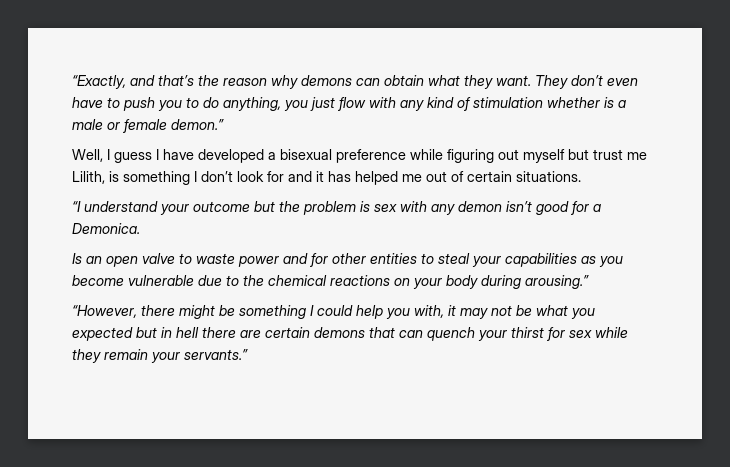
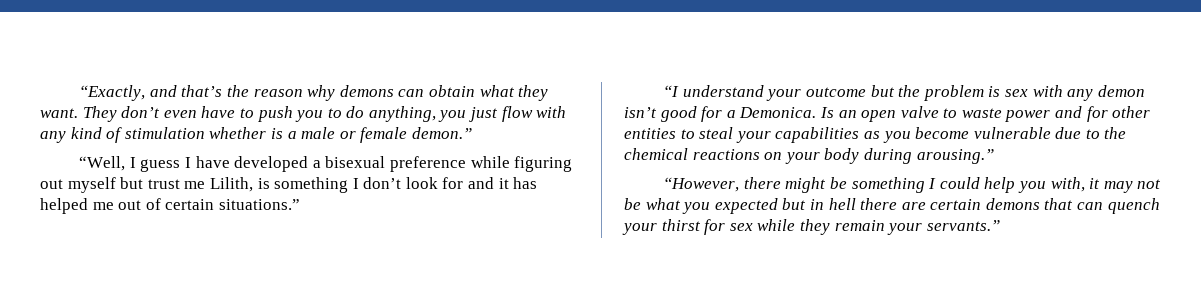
- Well, I guess I have developed a bisexual preference while figuring out myself but trust me Lilith, is something I don’t look for and it has helped me out of certain situations.
+ “Well, I guess I have developed a bisexual preference while figuring out myself but trust me Lilith, is something I don’t look for and it has helped me out of certain situations.”
- “I understand your outcome but the problem is sex with any demon isn’t good for a Demonica.
- Is an open valve to waste power and for other entities to steal your capabilities as you become vulnerable due to the chemical reactions on your body during arousing.”
+ “I understand your outcome but the problem is sex with any demon isn’t good for a Demonica. Is an open valve to waste power and for other entities to steal your capabilities as you become vulnerable due to the chemical reactions on your body during arousing.”

